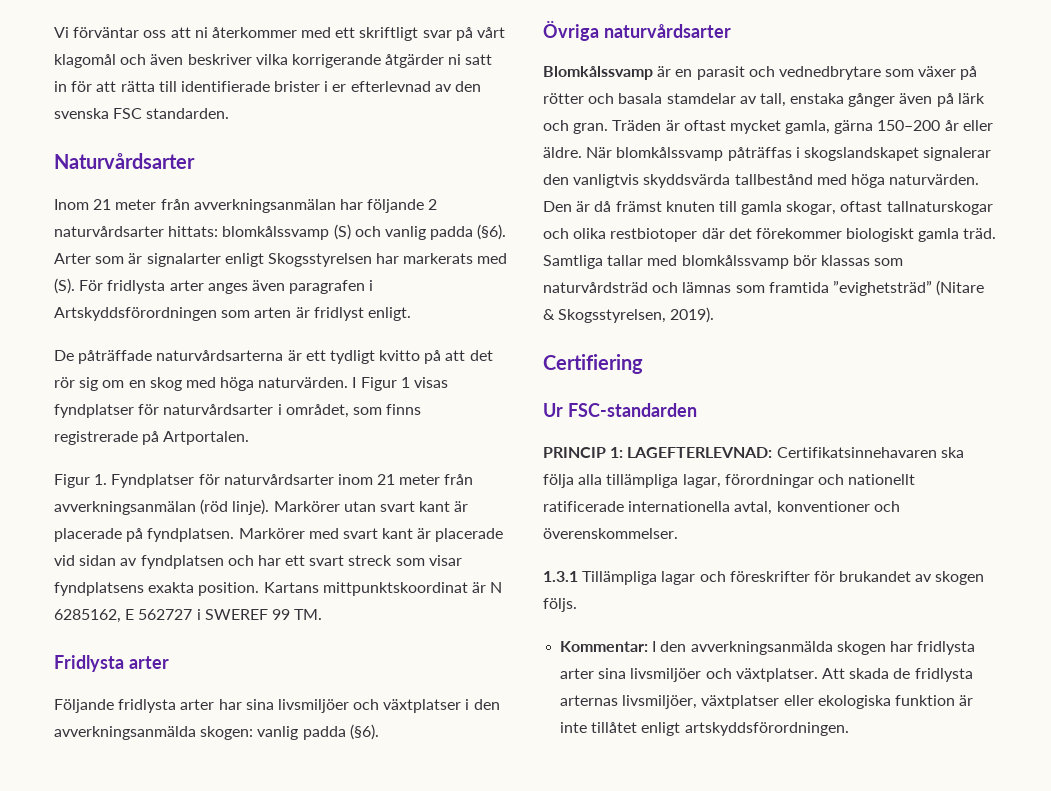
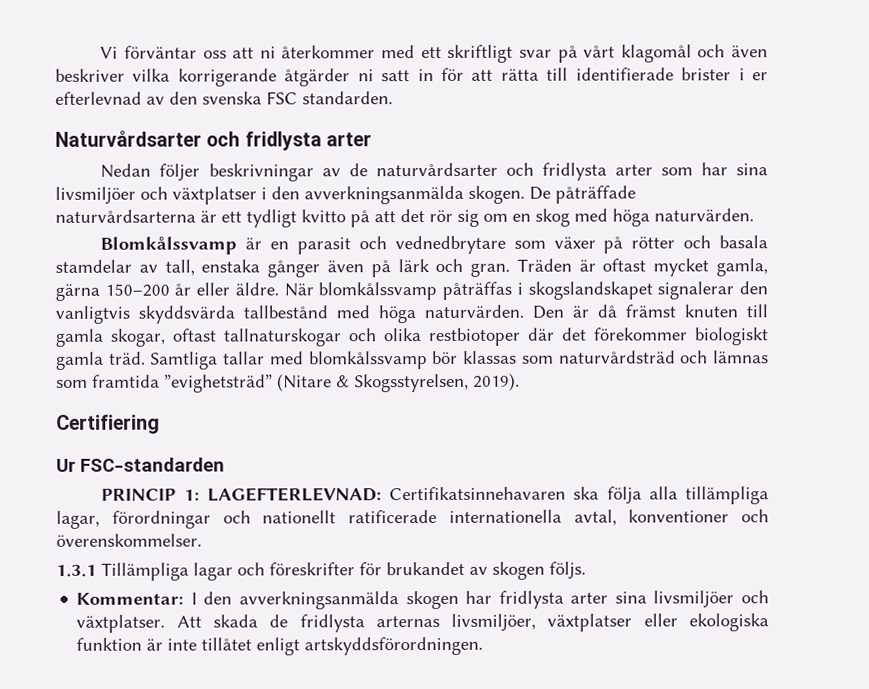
- Naturvårdsarter
- Inom 21 meter från avverkningsanmälan har följande 2 naturvårdsarter hittats: blomkålssvamp (S) och vanlig padda (§6). Arter som är signalarter enligt Skogsstyrelsen har markerats med (S). För fridlysta arter anges även paragrafen i Artskyddsförordningen som arten är fridlyst enligt.
- De påträffade naturvårdsarterna är ett tydligt kvitto på att det rör sig om en skog med höga naturvärden. I Figur 1 visas fyndplatser för naturvårdsarter i området, som finns registrerade på Artportalen.
- Figur 1. Fyndplatser för naturvårdsarter inom 21 meter från avverkningsanmälan (röd linje). Markörer utan svart kant är placerade på fyndplatsen. Markörer med svart kant är placerade vid sidan av fyndplatsen och har ett svart streck som visar fyndplatsens exakta position. Kartans mittpunktskoordinat är N 6285162, E 562727 i SWEREF 99 TM.
- Fridlysta arter
- Följande fridlysta arter har sina livsmiljöer och växtplatser i den avverkningsanmälda skogen: vanlig padda (§6).
- Övriga naturvårdsarter
+ Naturvårdsarter och fridlysta arter
+ Nedan följer beskrivningar av de naturvårdsarter och fridlysta arter som har sina livsmiljöer och växtplatser i den avverkningsanmälda skogen. De påträffade naturvårdsarterna är ett tydligt kvitto på att det rör sig om en skog med höga naturvärden.

